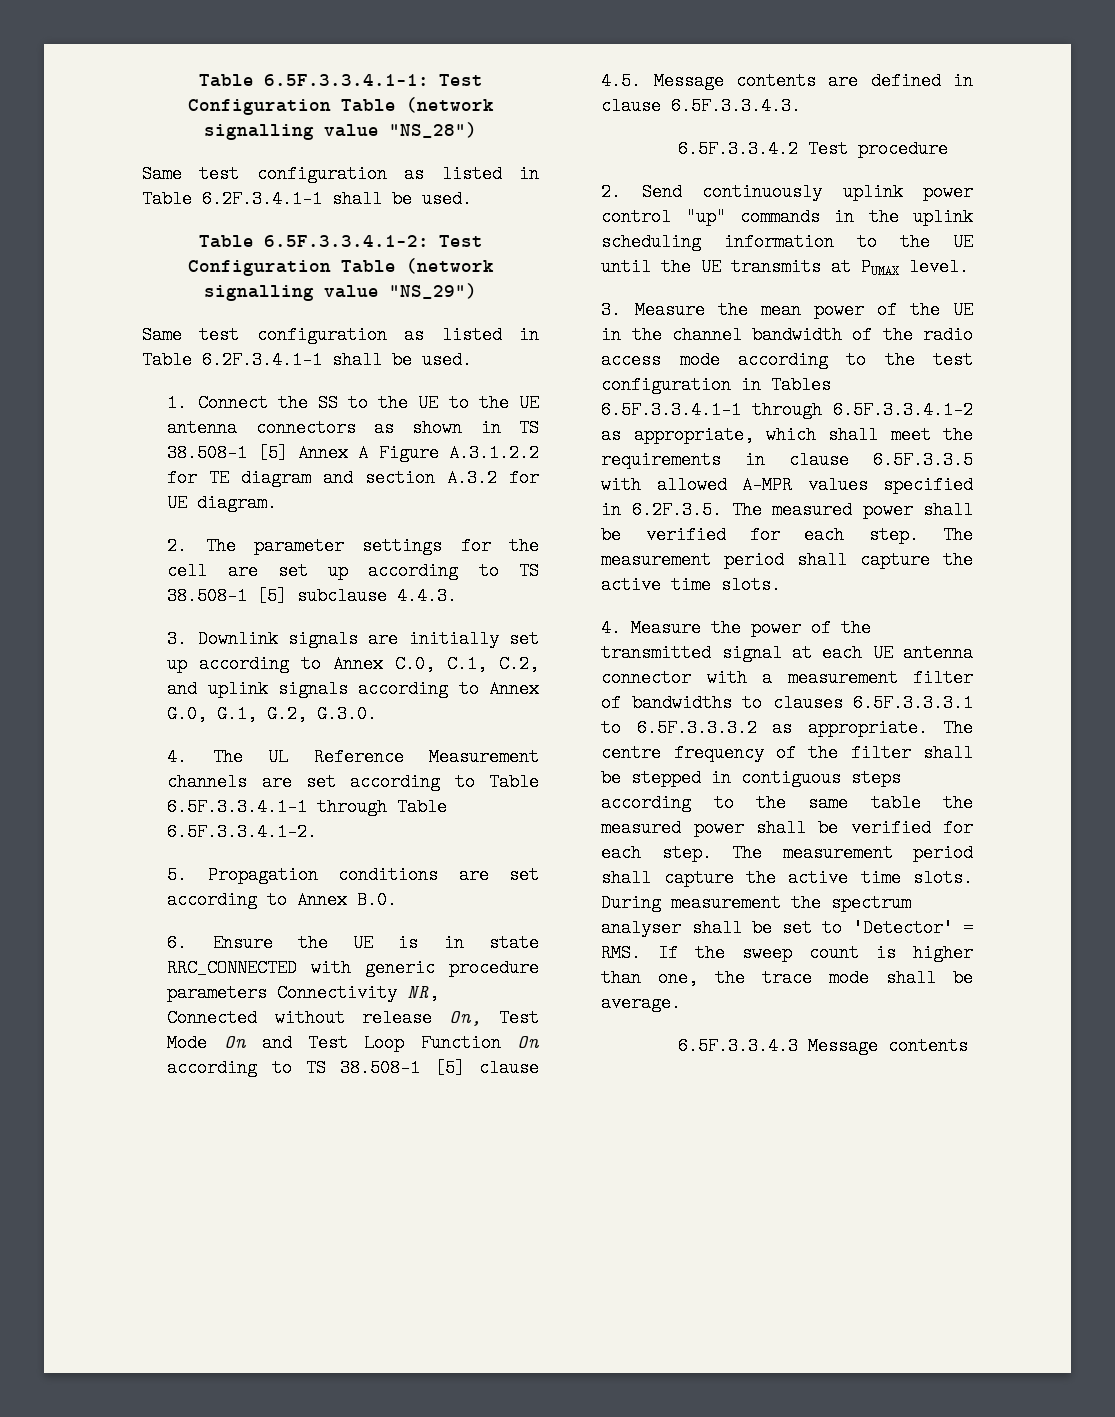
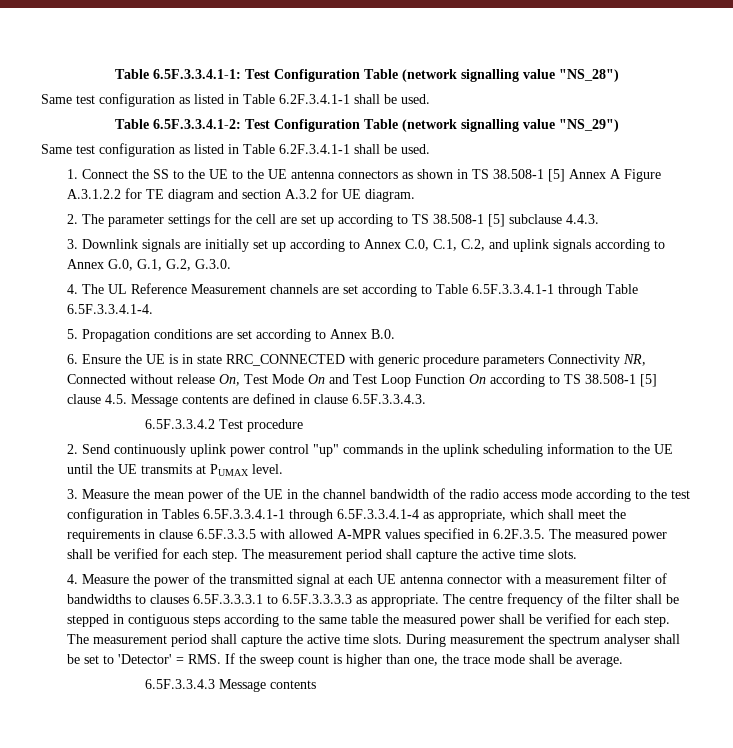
- 4. The UL Reference Measurement channels are set according to Table 6.5F.3.3.4.1-1 through Table 6.5F.3.3.4.1-2.
+ 4. The UL Reference Measurement channels are set according to Table 6.5F.3.3.4.1-1 through Table 6.5F.3.3.4.1-4.
- 3. Measure the mean power of the UE in the channel bandwidth of the radio access mode according to the test configuration in Tables 6.5F.3.3.4.1-1 through 6.5F.3.3.4.1-2 as appropriate, which shall meet the requirements in clause 6.5F.3.3.5 with allowed A-MPR values specified in 6.2F.3.5. The measured power shall be verified for each step.
+ 3. Measure the mean power of the UE in the channel bandwidth of the radio access mode according to the test configuration in Tables 6.5F.3.3.4.1-1 through 6.5F.3.3.4.1-4 as appropriate, which shall meet the requirements in clause 6.5F.3.3.5 with allowed A-MPR values specified in 6.2F.3.5. The measured power shall be verified for each step.
- 4. Measure the power of the transmitted signal at each UE antenna connector with a measurement filter of bandwidths to clauses 6.5F.3.3.3.1 to 6.5F.3.3.3.2 as appropriate.
+ 4. Measure the power of the transmitted signal at each UE antenna connector with a measurement filter of bandwidths to clauses 6.5F.3.3.3.1 to 6.5F.3.3.3.3 as appropriate.

